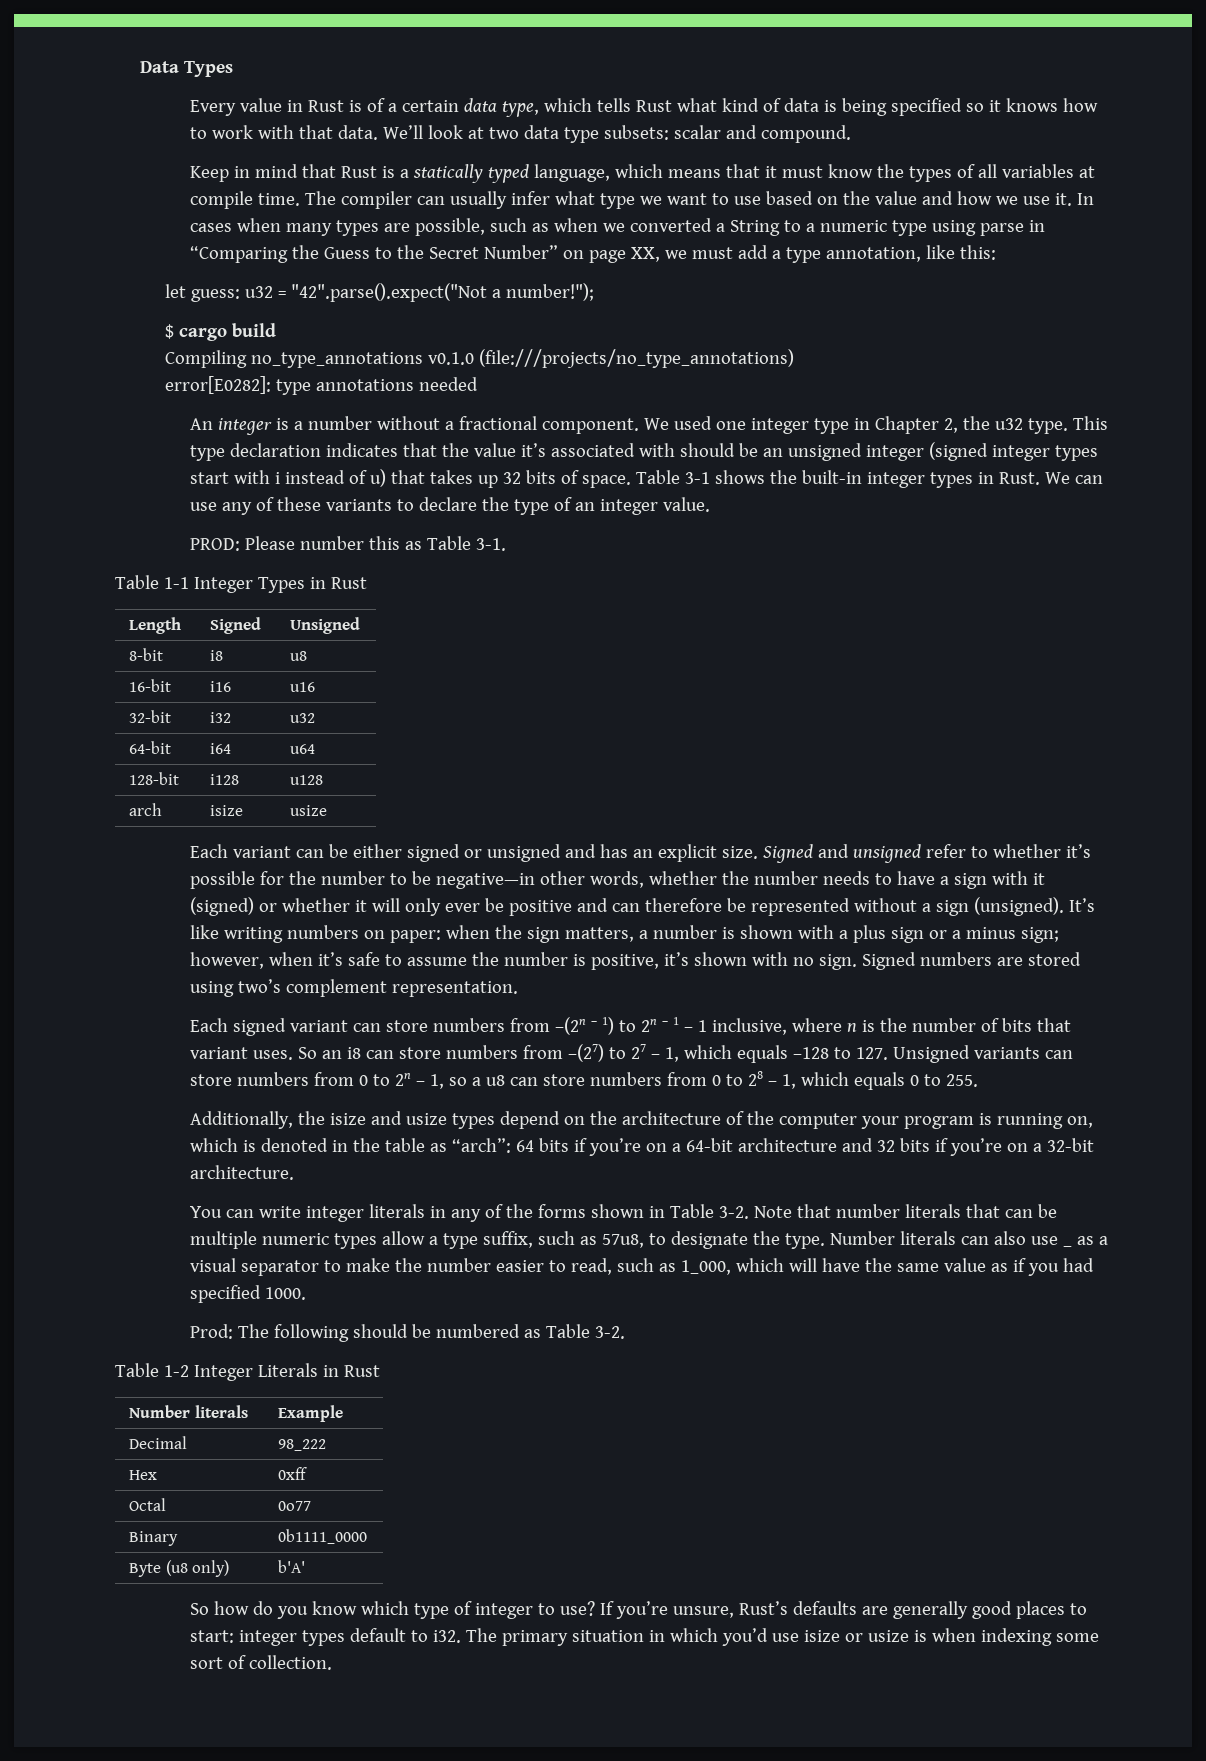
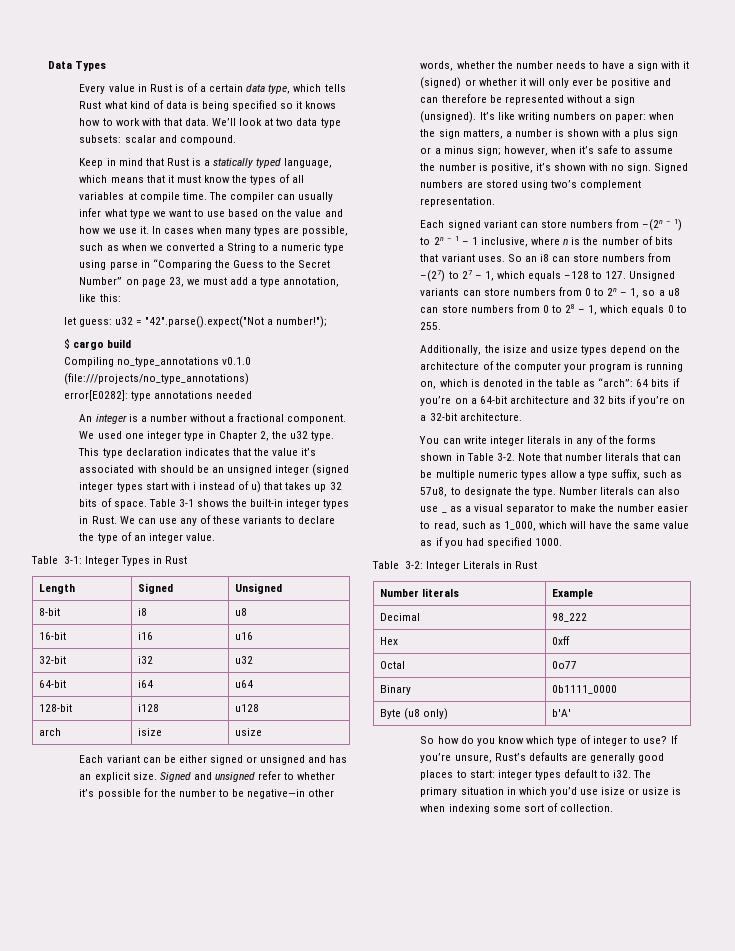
- In cases when many types are possible, such as when we converted a String to a numeric type using parse in “Comparing the Guess to the Secret Number” on page XX, we must add a type annotation, like this:
+ In cases when many types are possible, such as when we converted a String to a numeric type using parse in “Comparing the Guess to the Secret Number” on page 23, we must add a type annotation, like this:
- PROD: Please number this as Table 3-1.
- Table 1-1 Integer Types in Rust
+ Table 3-1: Integer Types in Rust
- Prod: The following should be numbered as Table 3-2.
- Table 1-2 Integer Literals in Rust
+ Table 3-2: Integer Literals in Rust

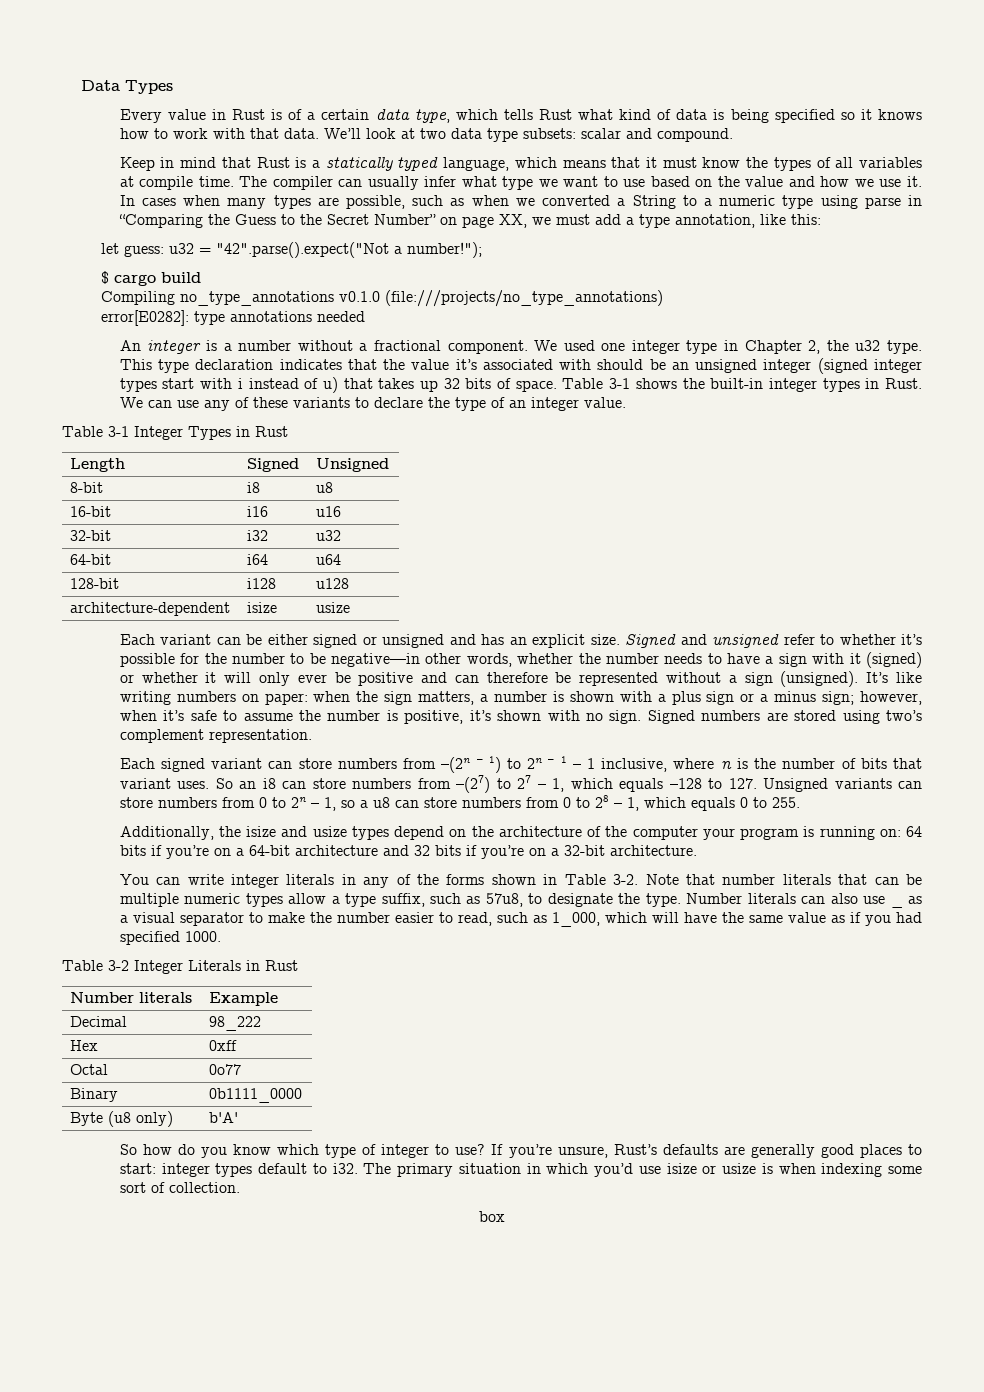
- In cases when many types are possible, such as when we converted a String to a numeric type using parse in “Comparing the Guess to the Secret Number” on page 23, we must add a type annotation, like this:
+ In cases when many types are possible, such as when we converted a String to a numeric type using parse in “Comparing the Guess to the Secret Number” on page XX, we must add a type annotation, like this:
- Table 3-1: Integer Types in Rust
+ Table 3-1 Integer Types in Rust
- arch | isize | usize
+ architecture-dependent | isize | usize
- Additionally, the isize and usize types depend on the architecture of the computer your program is running on, which is denoted in the table as “arch”: 64 bits if you’re on a 64-bit architecture and 32 bits if you’re on a 32-bit architecture.
+ Additionally, the isize and usize types depend on the architecture of the computer your program is running on: 64 bits if you’re on a 64-bit architecture and 32 bits if you’re on a 32-bit architecture.
- Table 3-2: Integer Literals in Rust
+ Table 3-2 Integer Literals in Rust
+ box

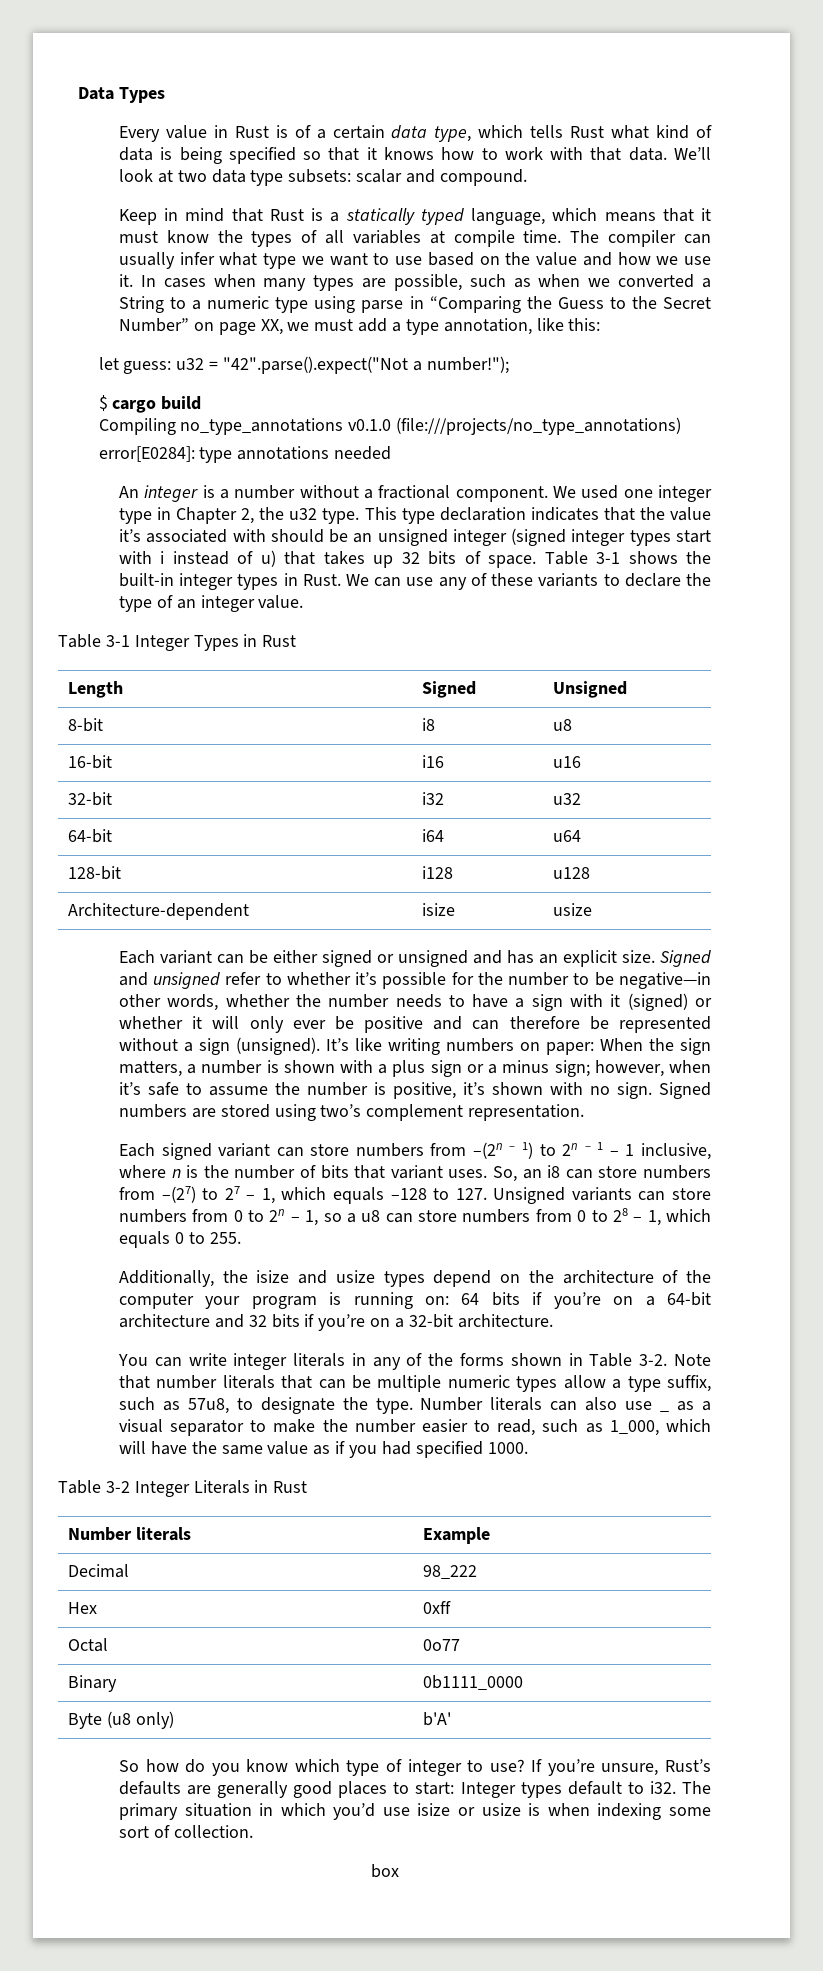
- Every value in Rust is of a certain data type, which tells Rust what kind of data is being specified so it knows how to work with that data.
+ Every value in Rust is of a certain data type, which tells Rust what kind of data is being specified so that it knows how to work with that data.
- error[E0282]: type annotations needed
+ error[E0284]: type annotations needed
- architecture-dependent | isize | usize
+ Architecture-dependent | isize | usize
- It’s like writing numbers on paper: when the sign matters, a number is shown with a plus sign or a minus sign; however, when it’s safe to assume the number is positive, it’s shown with no sign.
+ It’s like writing numbers on paper: When the sign matters, a number is shown with a plus sign or a minus sign; however, when it’s safe to assume the number is positive, it’s shown with no sign.
- So an i8 can store numbers from –(27) to 27 – 1, which equals –128 to 127. Unsigned variants can store numbers from 0 to 2n – 1, so a u8 can store numbers from 0 to 28 – 1, which equals 0 to 255.
+ So, an i8 can store numbers from –(27) to 27 – 1, which equals –128 to 127. Unsigned variants can store numbers from 0 to 2n – 1, so a u8 can store numbers from 0 to 28 – 1, which equals 0 to 255.
- If you’re unsure, Rust’s defaults are generally good places to start: integer types default to i32.
+ If you’re unsure, Rust’s defaults are generally good places to start: Integer types default to i32.

